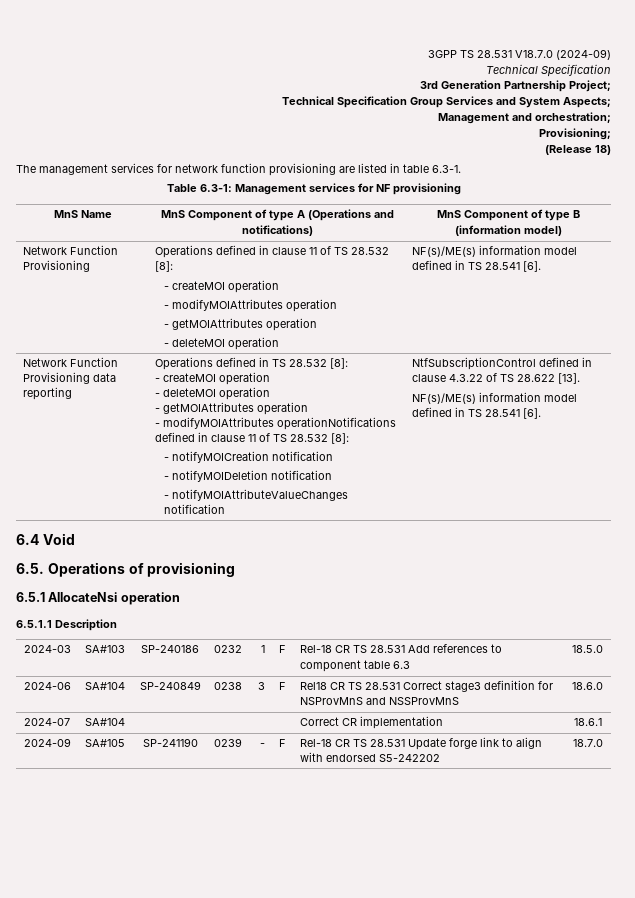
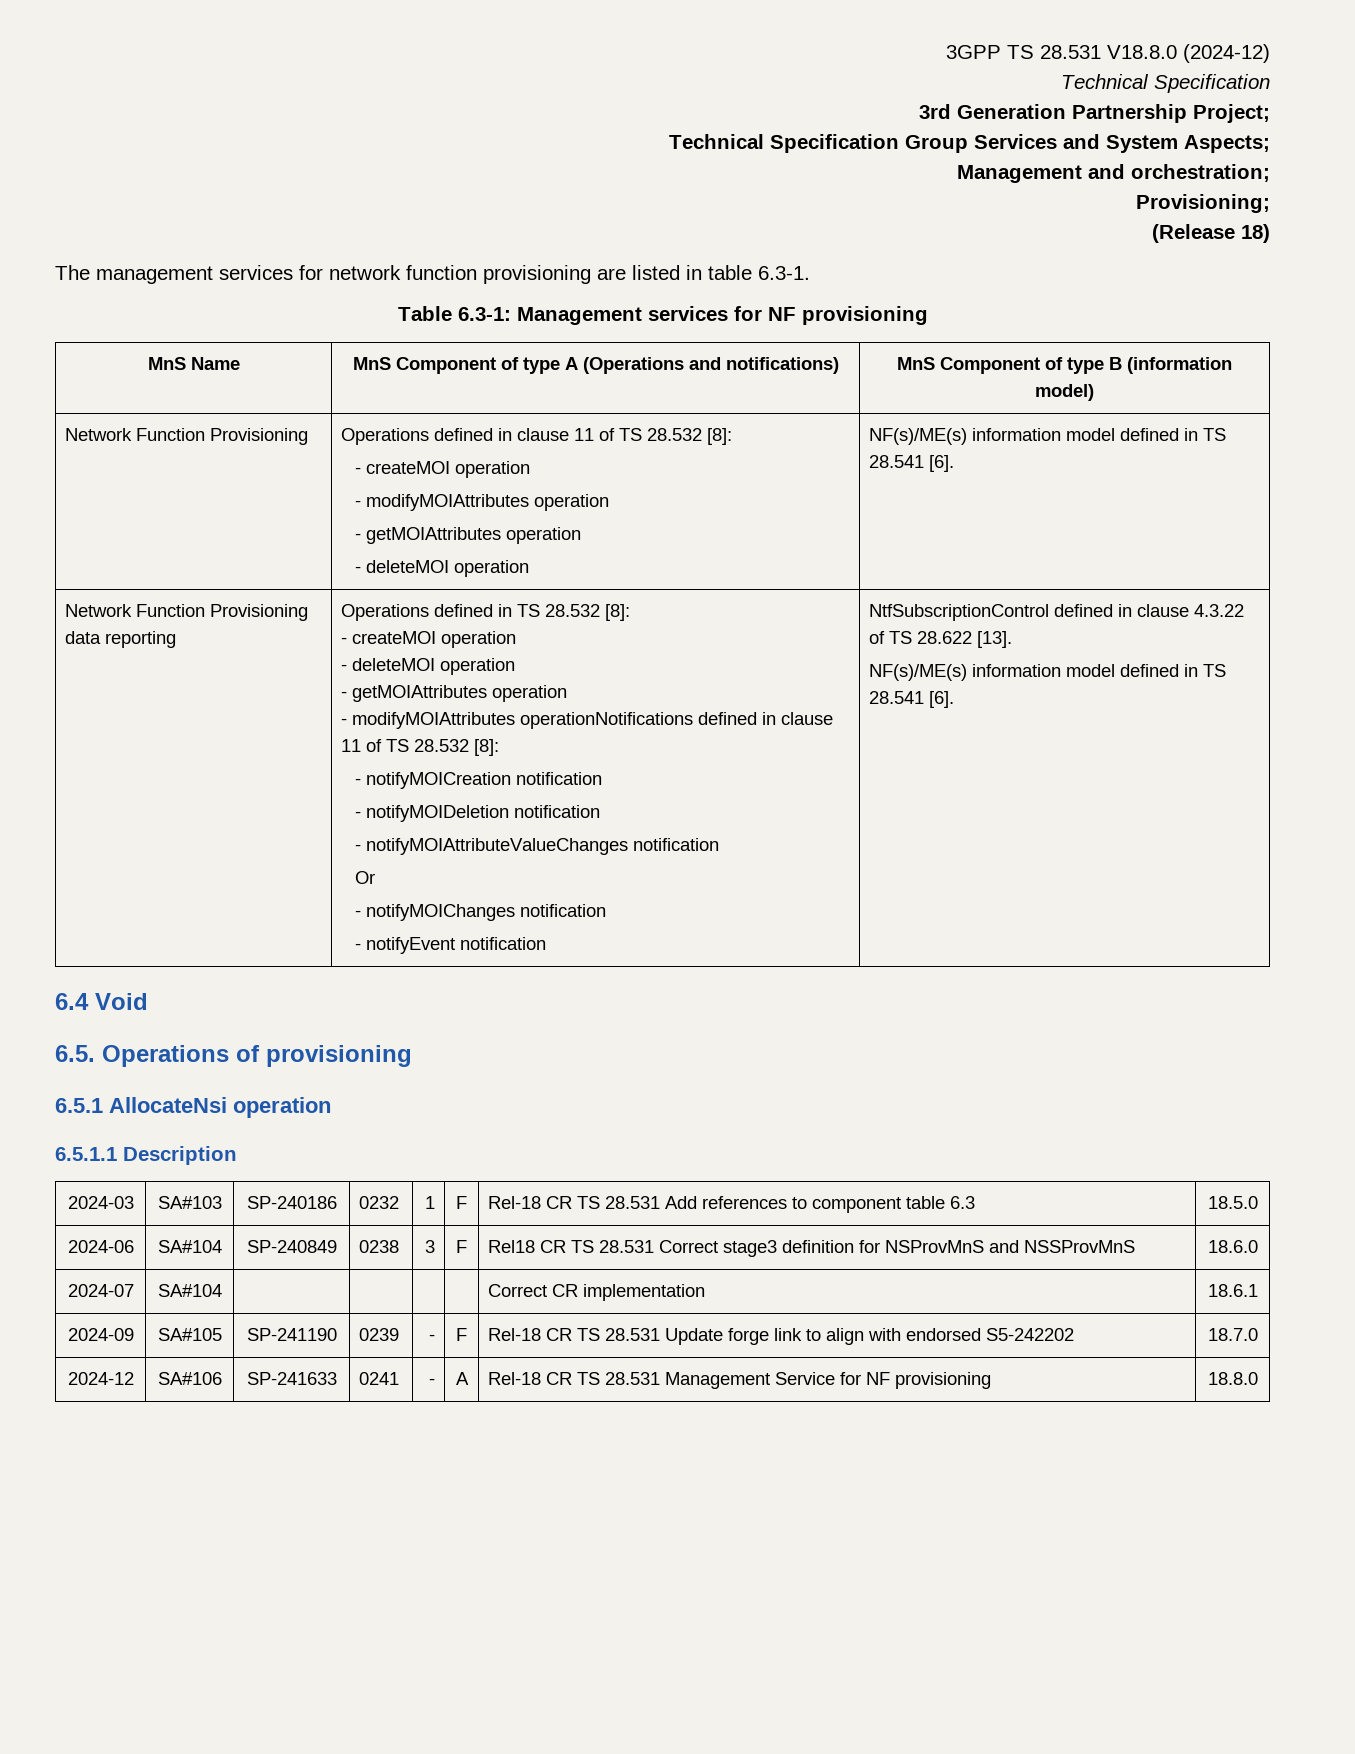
- 3GPP TS 28.531 V18.7.0 (2024-09)
+ 3GPP TS 28.531 V18.8.0 (2024-12)
+ Or
+ - notifyMOIChanges notification
+ - notifyEvent notification
+ 2024-12 | SA#106 | SP-241633 | 0241 | - | A | Rel-18 CR TS 28.531 Management Service for NF provisioning | 18.8.0

